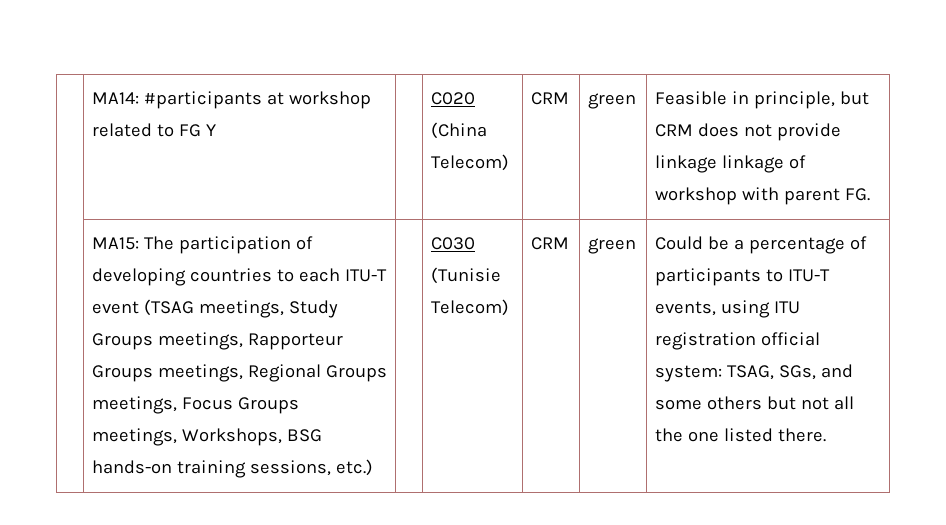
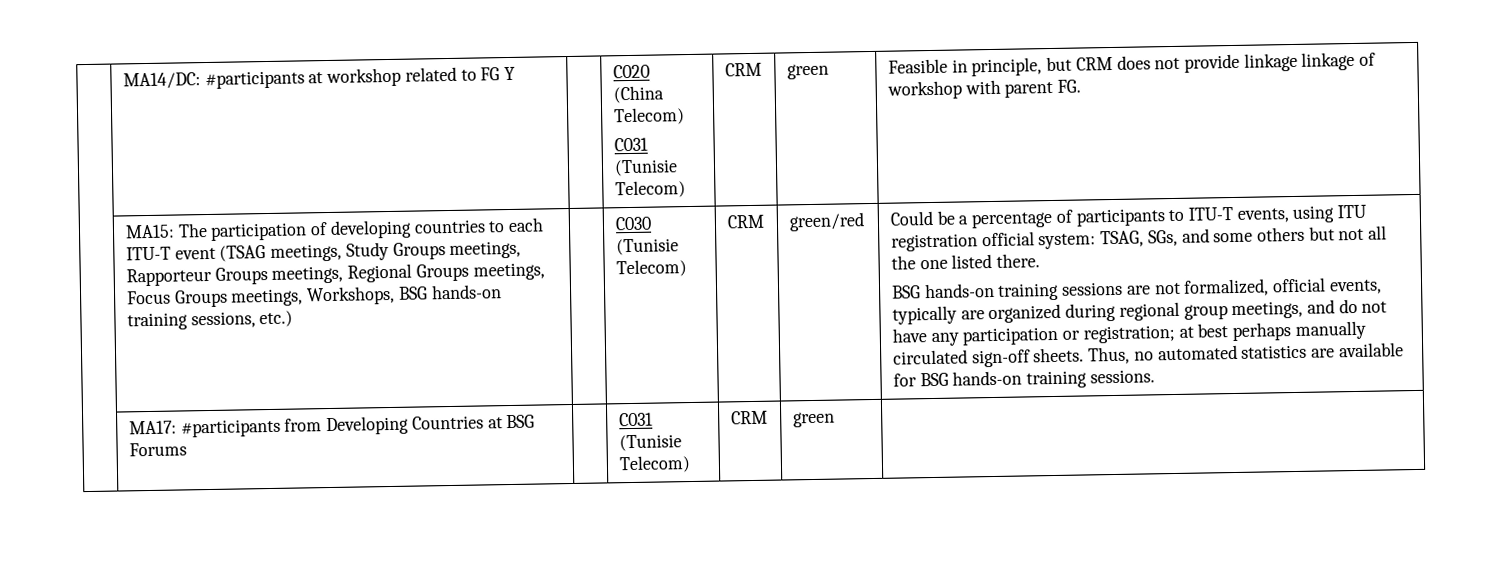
- | MA14: #participants at workshop related to FG Y | | C020 (China Telecom) | CRM | green | Feasible in principle, but CRM does not provide linkage linkage of workshop with parent FG.
+ | MA14/DC: #participants at workshop related to FG Y | | C020 (China Telecom)
+ C031 (Tunisie Telecom) | CRM | green | Feasible in principle, but CRM does not provide linkage linkage of workshop with parent FG.
- C030 (Tunisie Telecom) | CRM | green
+ C030 (Tunisie Telecom) | CRM | green/red
+ BSG hands-on training sessions are not formalized, official events, typically are organized during regional group meetings, and do not have any participation or registration; at best perhaps manually circulated sign-off sheets. Thus, no automated statistics are available for BSG hands-on training sessions.
+ | MA17: #participants from Developing Countries at BSG Forums | | C031 (Tunisie Telecom) | CRM | green |

